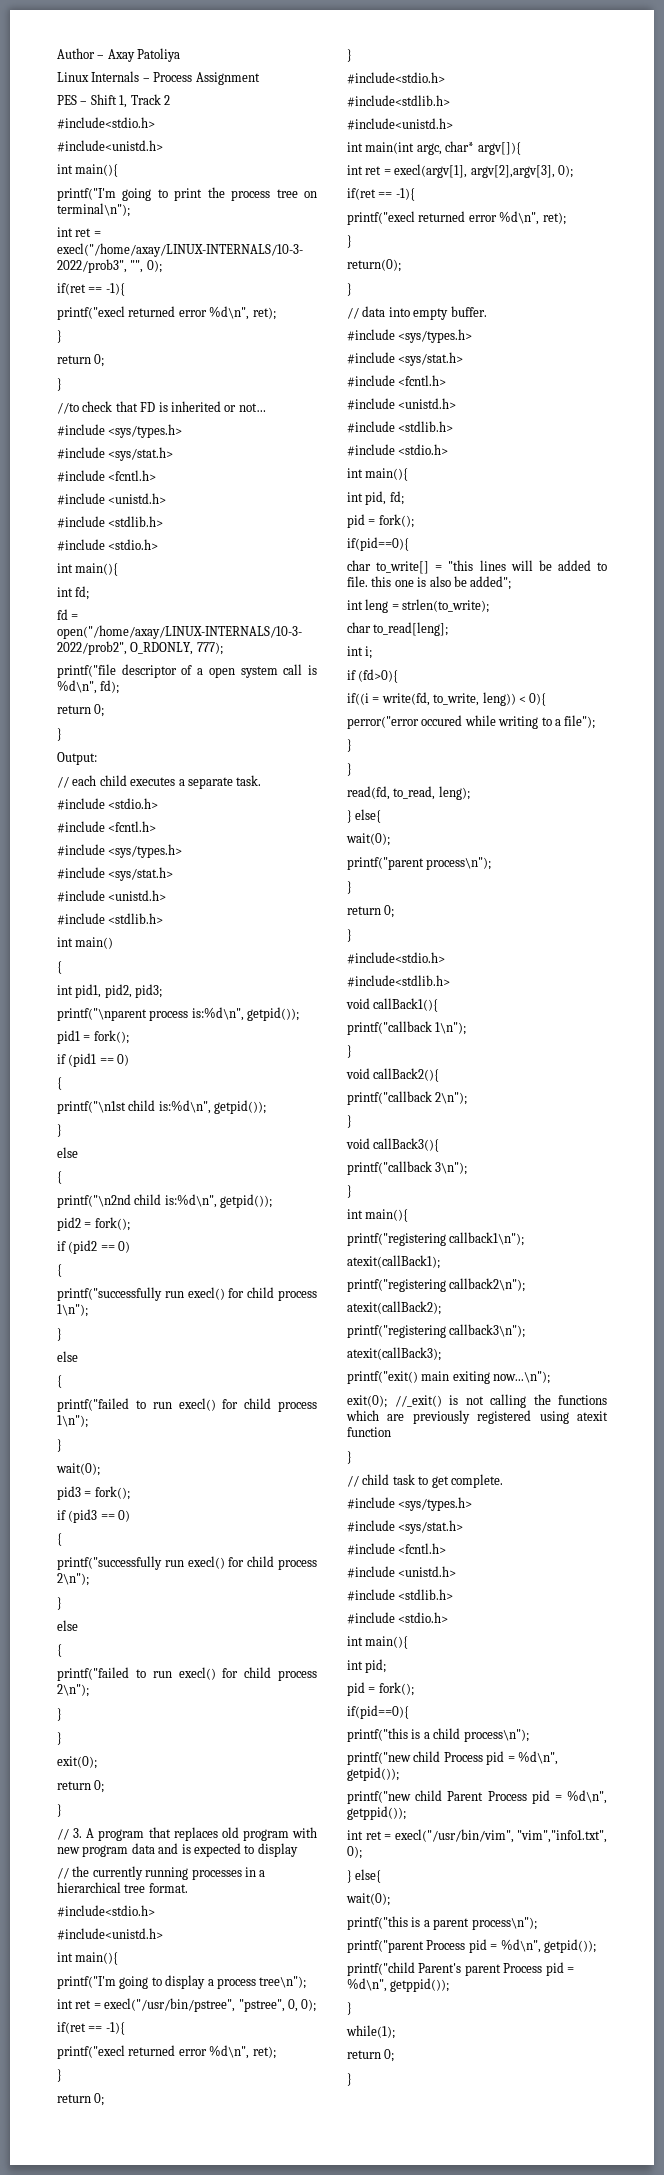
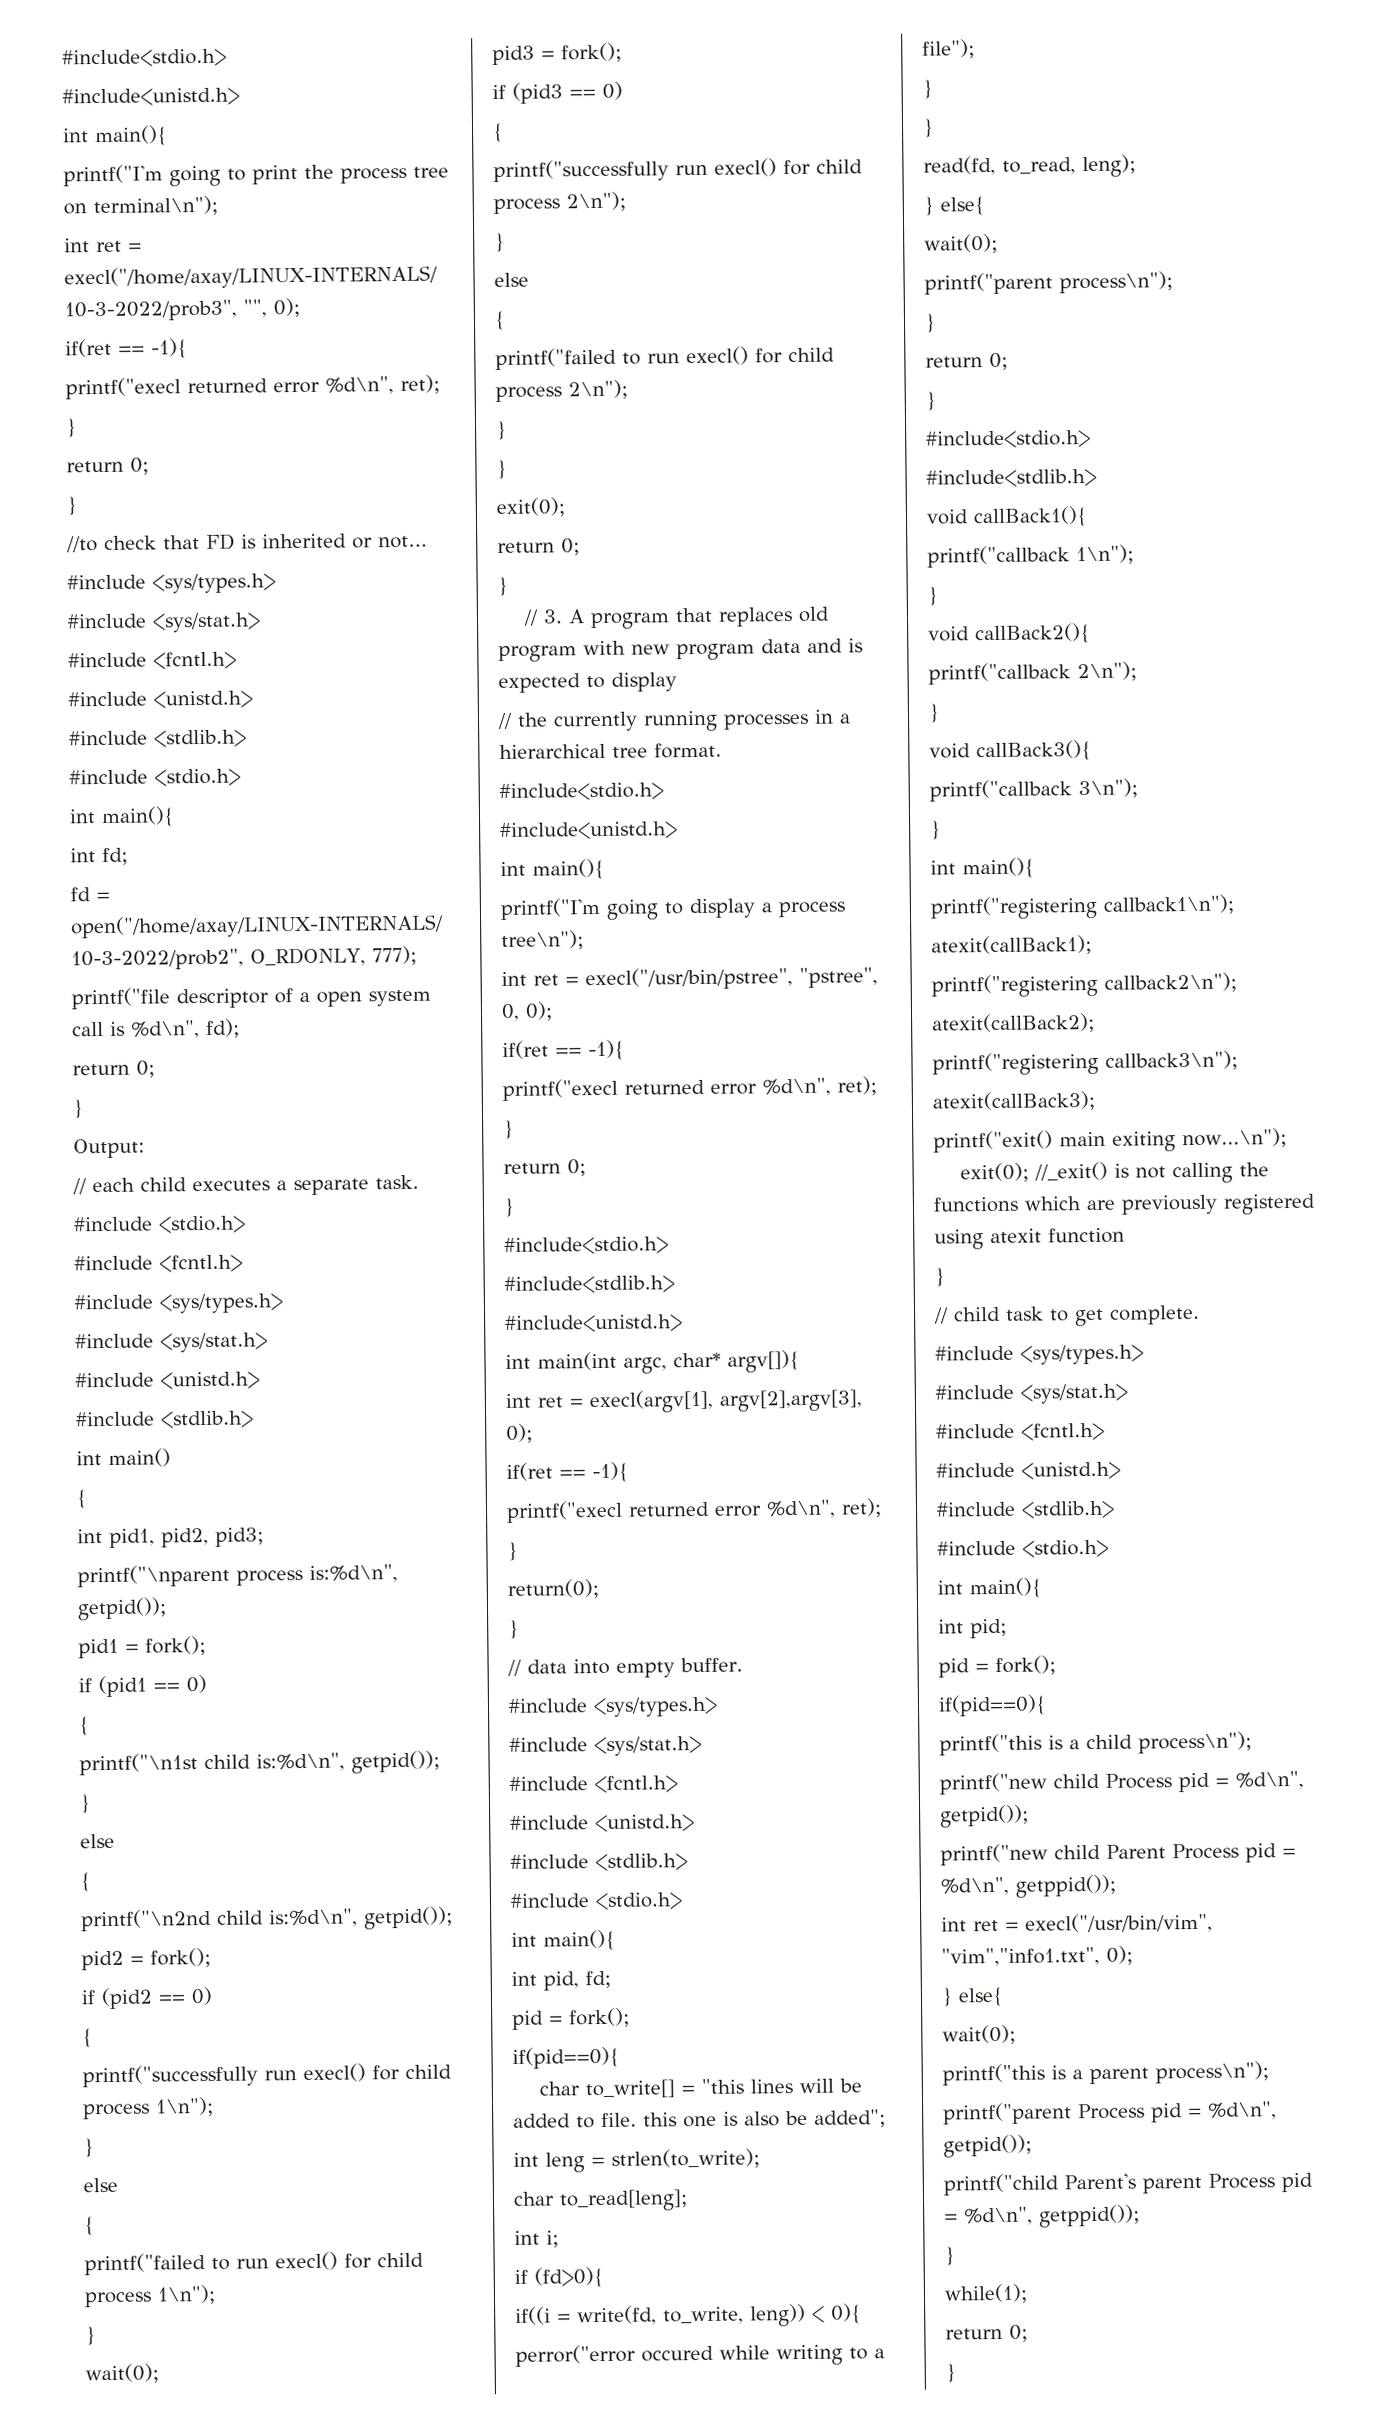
- Author – Axay Patoliya
- Linux Internals – Process Assignment
- PES – Shift 1, Track 2

